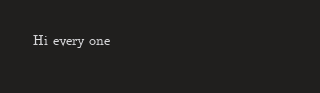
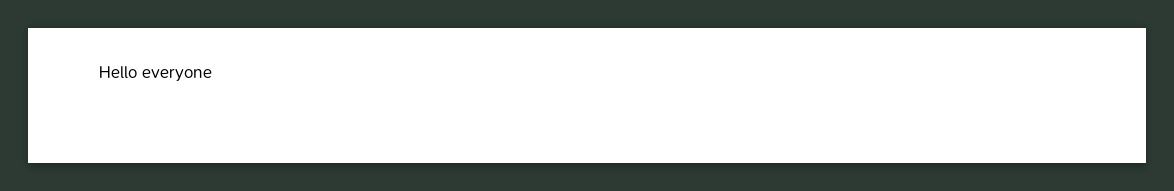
- Hi every one
+ Hello everyone

